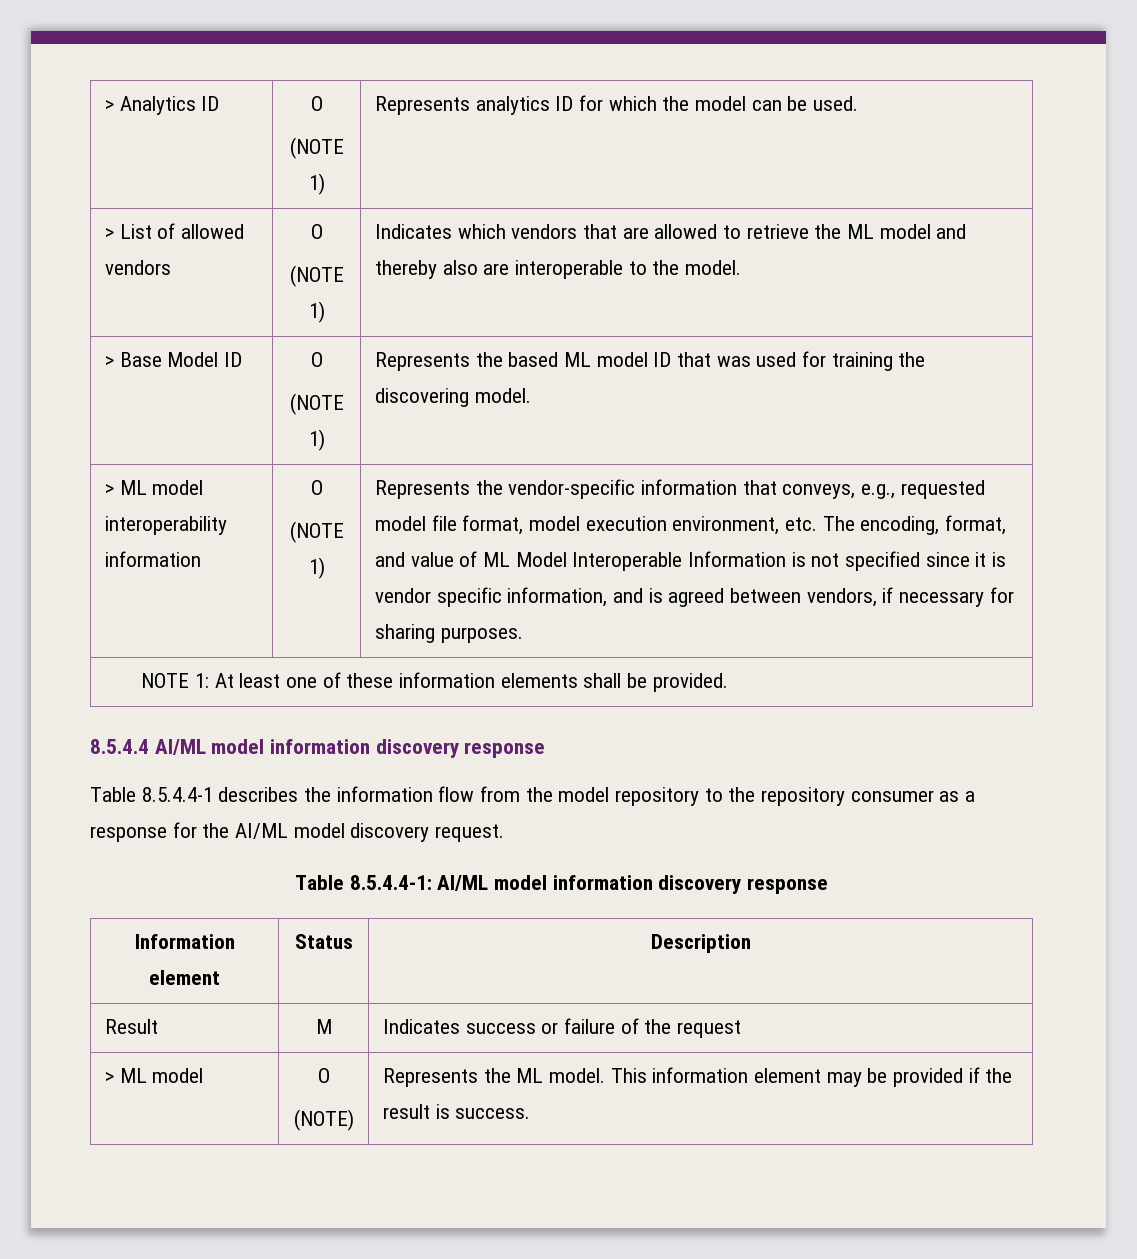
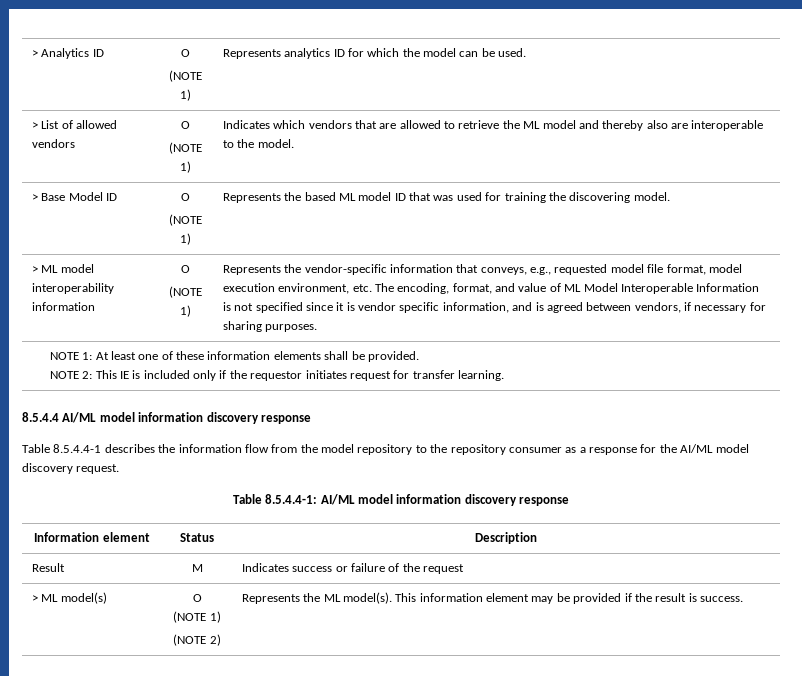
  NOTE 1: At least one of these information elements shall be provided.
+ NOTE 2: This IE is included only if the requestor initiates request for transfer learning.
- > ML model | O
- (NOTE) | Represents the ML model. This information element may be provided if the result is success.
+ > ML model(s) | O
+ (NOTE 1)
+ (NOTE 2) | Represents the ML model(s). This information element may be provided if the result is success.

